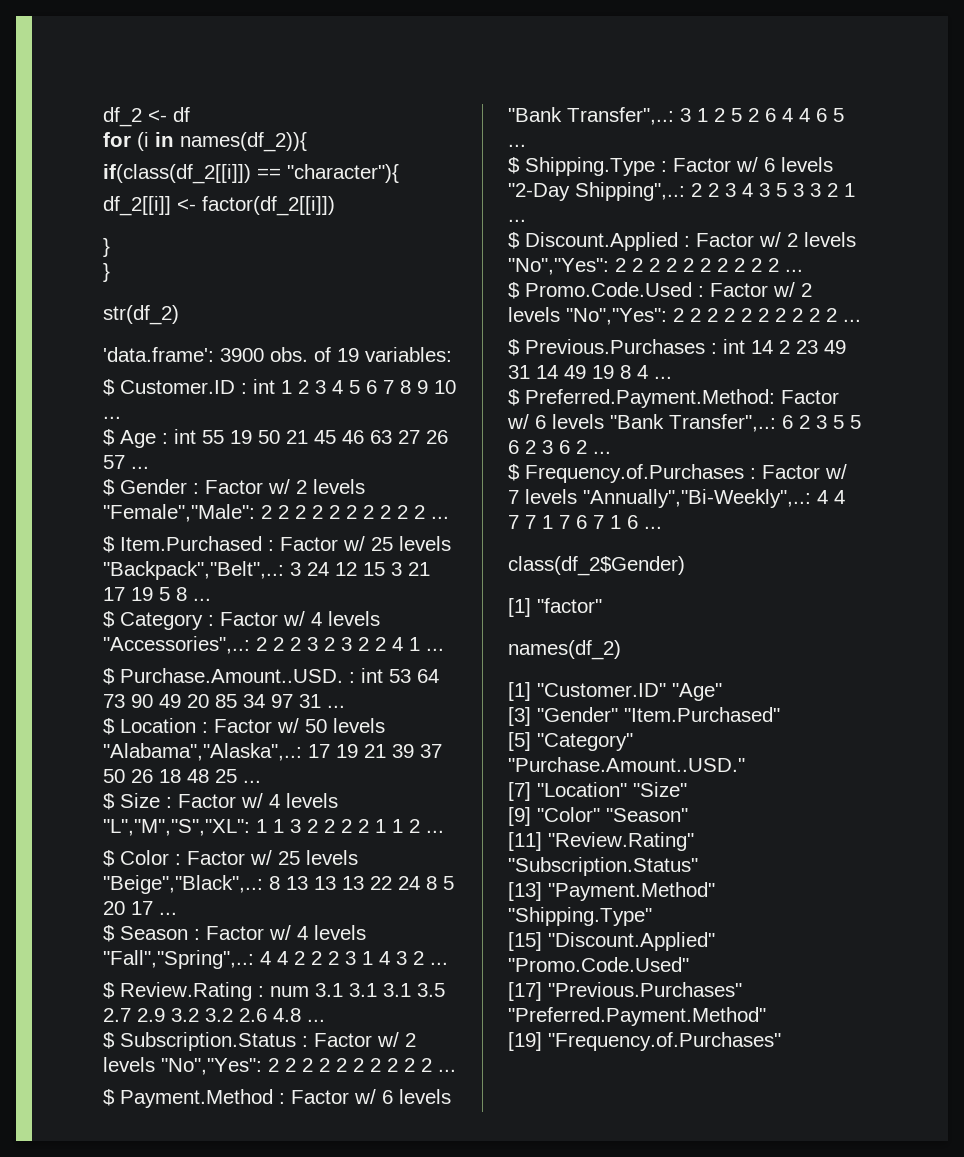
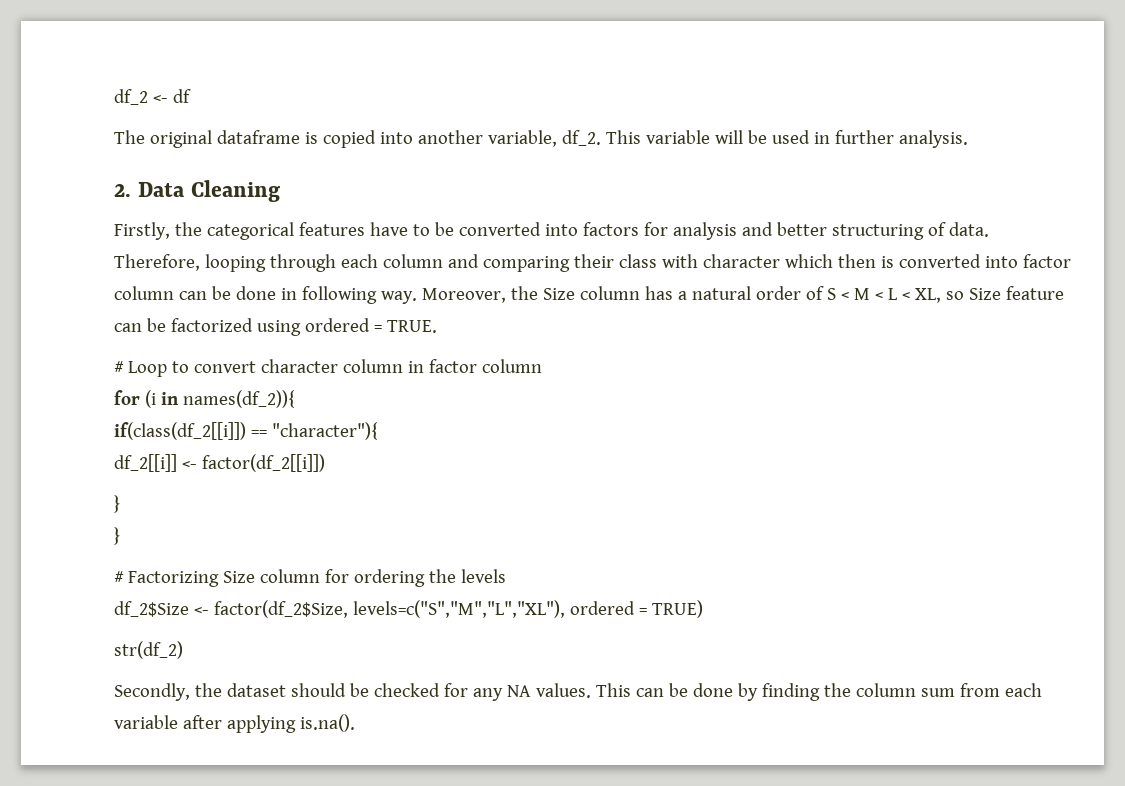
+ The original dataframe is copied into another variable, df_2. This variable will be used in further analysis.
+ 2. Data Cleaning
+ Firstly, the categorical features have to be converted into factors for analysis and better structuring of data. Therefore, looping through each column and comparing their class with character which then is converted into factor column can be done in following way. Moreover, the Size column has a natural order of S < M < L < XL, so Size feature can be factorized using ordered = TRUE.
+ # Loop to convert character column in factor column
+ # Factorizing Size column for ordering the levels
+ df_2$Size <- factor(df_2$Size, levels=c("S","M","L","XL"), ordered = TRUE)
  str(df_2)
- 'data.frame': 3900 obs. of 19 variables:
- $ Customer.ID : int 1 2 3 4 5 6 7 8 9 10 ...
- $ Age : int 55 19 50 21 45 46 63 27 26 57 ...
- $ Gender : Factor w/ 2 levels "Female","Male": 2 2 2 2 2 2 2 2 2 2 ...
- $ Item.Purchased : Factor w/ 25 levels "Backpack","Belt",..: 3 24 12 15 3 21 17 19 5 8 ...
- $ Category : Factor w/ 4 levels "Accessories",..: 2 2 2 3 2 3 2 2 4 1 ...
- $ Purchase.Amount..USD. : int 53 64 73 90 49 20 85 34 97 31 ...
- $ Location : Factor w/ 50 levels "Alabama","Alaska",..: 17 19 21 39 37 50 26 18 48 25 ...
- $ Size : Factor w/ 4 levels "L","M","S","XL": 1 1 3 2 2 2 2 1 1 2 ...
- $ Color : Factor w/ 25 levels "Beige","Black",..: 8 13 13 13 22 24 8 5 20 17 ...
- $ Season : Factor w/ 4 levels "Fall","Spring",..: 4 4 2 2 2 3 1 4 3 2 ...
- $ Review.Rating : num 3.1 3.1 3.1 3.5 2.7 2.9 3.2 3.2 2.6 4.8 ...
- $ Subscription.Status : Factor w/ 2 levels "No","Yes": 2 2 2 2 2 2 2 2 2 2 ...
- $ Payment.Method : Factor w/ 6 levels "Bank Transfer",..: 3 1 2 5 2 6 4 4 6 5 ...
- $ Shipping.Type : Factor w/ 6 levels "2-Day Shipping",..: 2 2 3 4 3 5 3 3 2 1 ...
- $ Discount.Applied : Factor w/ 2 levels "No","Yes": 2 2 2 2 2 2 2 2 2 2 ...
- $ Promo.Code.Used : Factor w/ 2 levels "No","Yes": 2 2 2 2 2 2 2 2 2 2 ...
- $ Previous.Purchases : int 14 2 23 49 31 14 49 19 8 4 ...
- $ Preferred.Payment.Method: Factor w/ 6 levels "Bank Transfer",..: 6 2 3 5 5 6 2 3 6 2 ...
- $ Frequency.of.Purchases : Factor w/ 7 levels "Annually","Bi-Weekly",..: 4 4 7 7 1 7 6 7 1 6 ...
- class(df_2$Gender)
- [1] "factor"
- names(df_2)
- [1] "Customer.ID" "Age"
- [3] "Gender" "Item.Purchased"
- [5] "Category" "Purchase.Amount..USD."
- [7] "Location" "Size"
- [9] "Color" "Season"
- [11] "Review.Rating" "Subscription.Status"
- [13] "Payment.Method" "Shipping.Type"
- [15] "Discount.Applied" "Promo.Code.Used"
- [17] "Previous.Purchases" "Preferred.Payment.Method"
- [19] "Frequency.of.Purchases"
+ Secondly, the dataset should be checked for any NA values. This can be done by finding the column sum from each variable after applying is.na().

